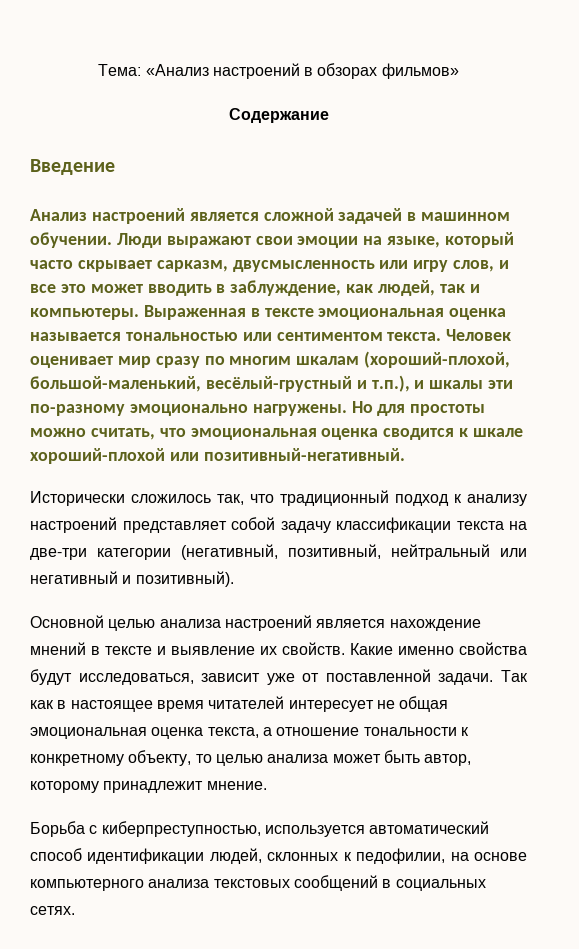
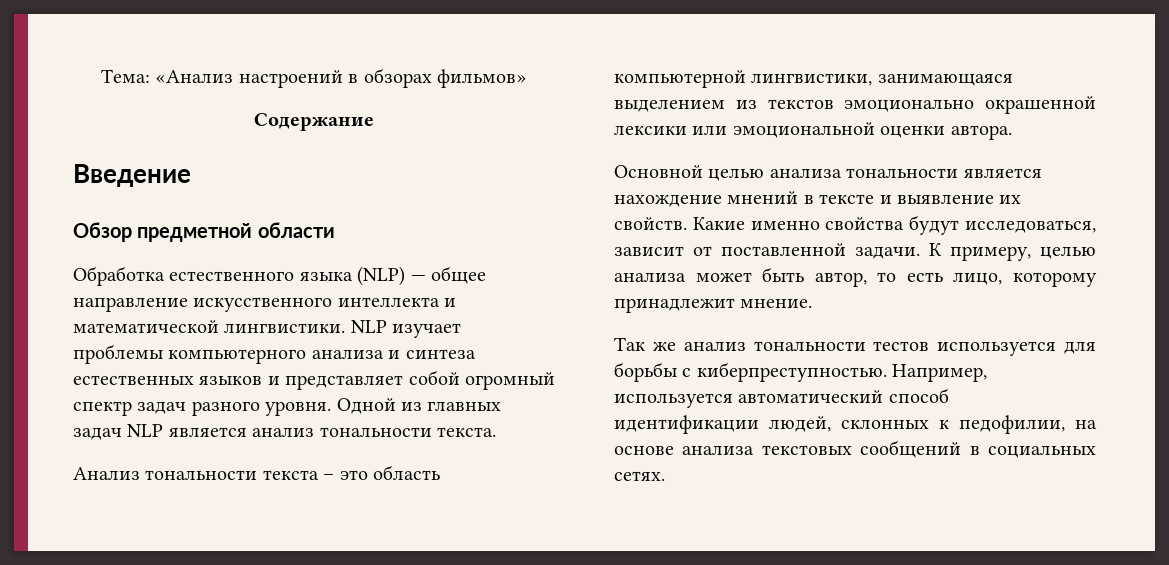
- Анализ настроений является сложной задачей в машинном обучении. Люди выражают свои эмоции на языке, который часто скрывает сарказм, двусмысленность или игру слов, и все это может вводить в заблуждение, как людей, так и компьютеры. Выраженная в тексте эмоциональная оценка называется тональностью или сентиментом текста. Человек оценивает мир сразу по многим шкалам (хороший-плохой, большой-маленький, весёлый-грустный и т.п.), и шкалы эти по-разному эмоционально нагружены. Но для простоты можно считать, что эмоциональная оценка сводится к шкале хороший-плохой или позитивный-негативный.
- Исторически сложилось так, что традиционный подход к анализу настроений представляет собой задачу классификации текста на две-три категории (негативный, позитивный, нейтральный или негативный и позитивный).
+ Обзор предметной области
+ Обработка естественного языка (NLP) — общее направление искусственного интеллекта и математической лингвистики. NLP изучает проблемы компьютерного анализа и синтеза естественных языков и представляет собой огромный спектр задач разного уровня. Одной из главных задач NLP является анализ тональности текста.
+ Анализ тональности текста – это область компьютерной лингвистики, занимающаяся выделением из текстов эмоционально окрашенной лексики или эмоциональной оценки автора.
- Основной целью анализа настроений является нахождение мнений в тексте и выявление их свойств.
+ Основной целью анализа тональности является нахождение мнений в тексте и выявление их свойств.
- Какие именно свойства будут исследоваться, зависит уже от поставленной задачи.
+ Какие именно свойства будут исследоваться, зависит от поставленной задачи.
- Так как в настоящее время читателей интересует не общая эмоциональная оценка текста, а отношение тональности к конкретному объекту, то целью анализа может быть автор, которому принадлежит мнение.
+ К примеру, целью анализа может быть автор, то есть лицо, которому принадлежит мнение.
- Борьба с киберпреступностью, используется автоматический способ идентификации людей, склонных к педофилии, на основе компьютерного анализа текстовых сообщений в социальных сетях.
+ Так же анализ тональности тестов используется для борьбы с киберпреступностью. Например, используется автоматический способ идентификации людей, склонных к педофилии, на основе анализа текстовых сообщений в социальных сетях.

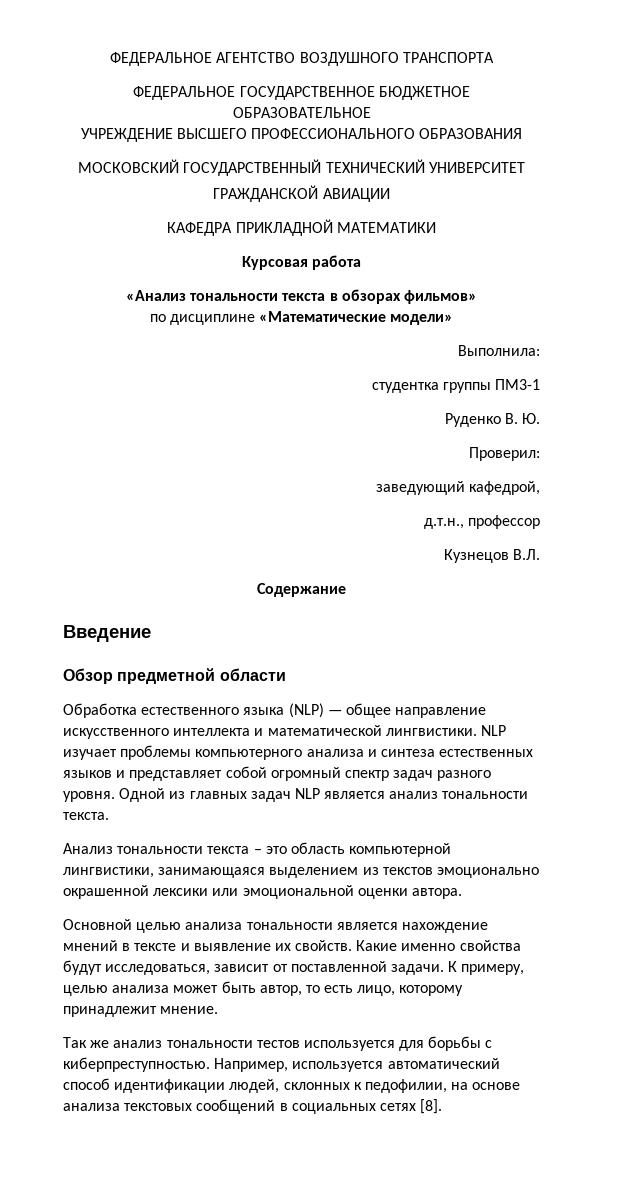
- Тема: «Анализ настроений в обзорах фильмов»
+ ФЕДЕРАЛЬНОЕ АГЕНТСТВО ВОЗДУШНОГО ТРАНСПОРТА
+ ФЕДЕРАЛЬНОЕ ГОСУДАРСТВЕННОЕ БЮДЖЕТНОЕ ОБРАЗОВАТЕЛЬНОЕ
+ УЧРЕЖДЕНИЕ ВЫСШЕГО ПРОФЕССИОНАЛЬНОГО ОБРАЗОВАНИЯ
+ МОСКОВСКИЙ ГОСУДАРСТВЕННЫЙ ТЕХНИЧЕСКИЙ УНИВЕРСИТЕТ
+ ГРАЖДАНСКОЙ АВИАЦИИ
+ КАФЕДРА ПРИКЛАДНОЙ МАТЕМАТИКИ
+ Курсовая работа
+ «Анализ тональности текста в обзорах фильмов»
+ по дисциплине «Математические модели»
+ Выполнила:
+ студентка группы ПМ3-1
+ Руденко В. Ю.
+ Проверил:
+ заведующий кафедрой,
+ д.т.н., профессор
+ Кузнецов В.Л.
- Например, используется автоматический способ идентификации людей, склонных к педофилии, на основе анализа текстовых сообщений в социальных сетях.
+ Например, используется автоматический способ идентификации людей, склонных к педофилии, на основе анализа текстовых сообщений в социальных сетях [8].

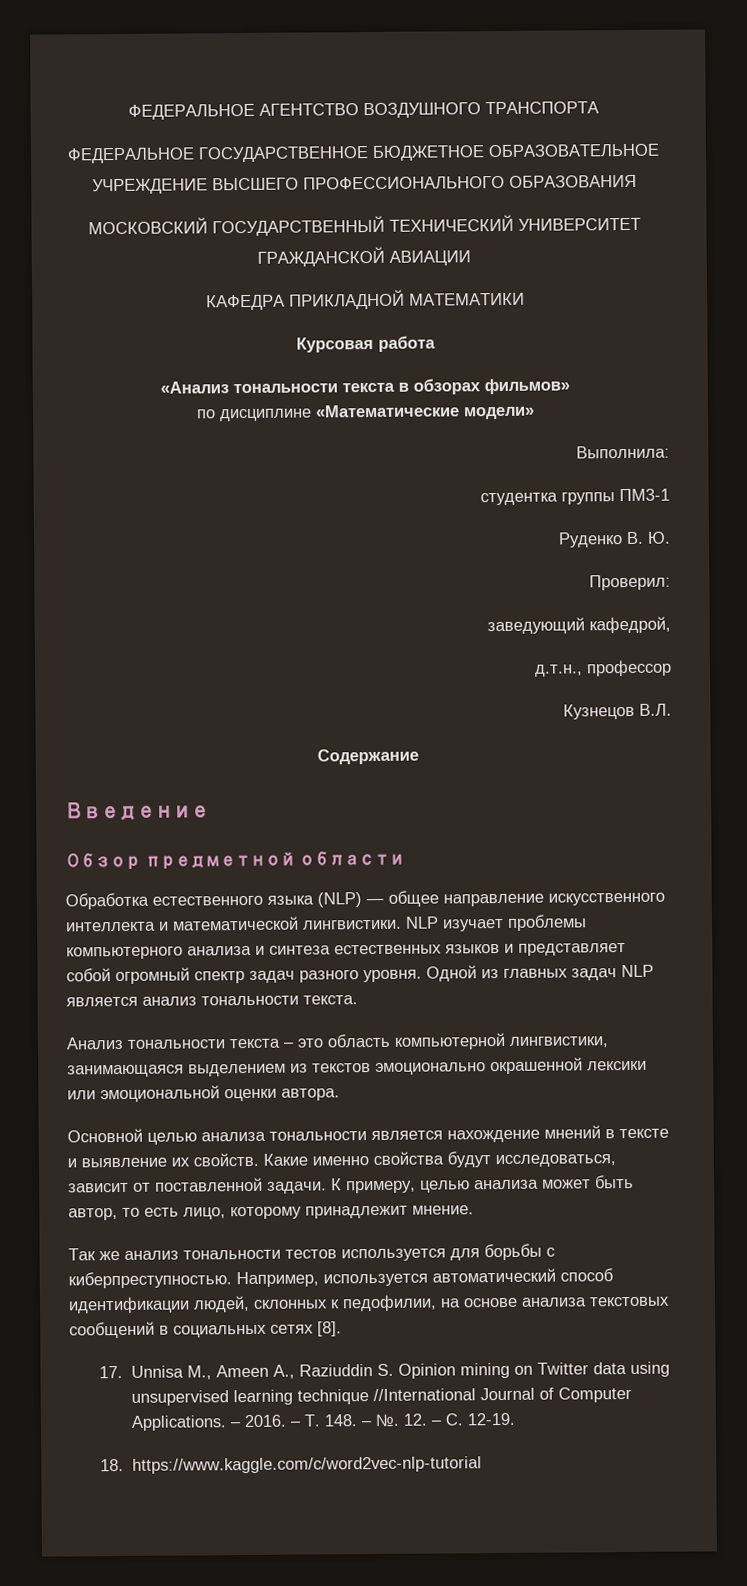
+ 17. Unnisa M., Ameen A., Raziuddin S. Opinion mining on Twitter data using unsupervised learning technique //International Journal of Computer Applications. – 2016. – Т. 148. – №. 12. – С. 12-19.
+ 18. https://www.kaggle.com/c/word2vec-nlp-tutorial

